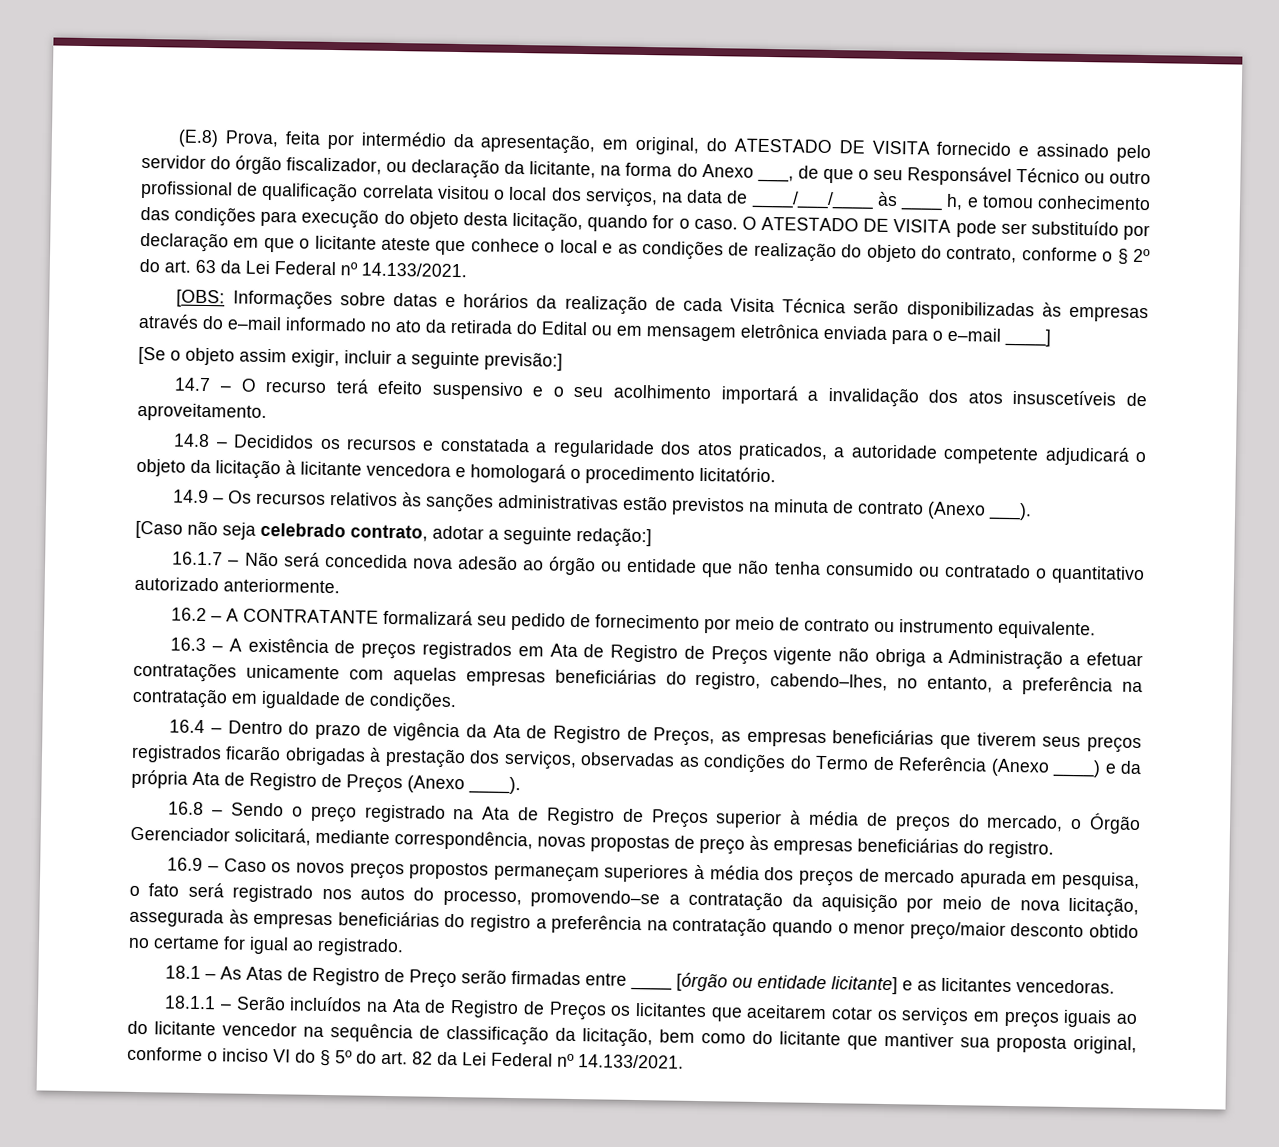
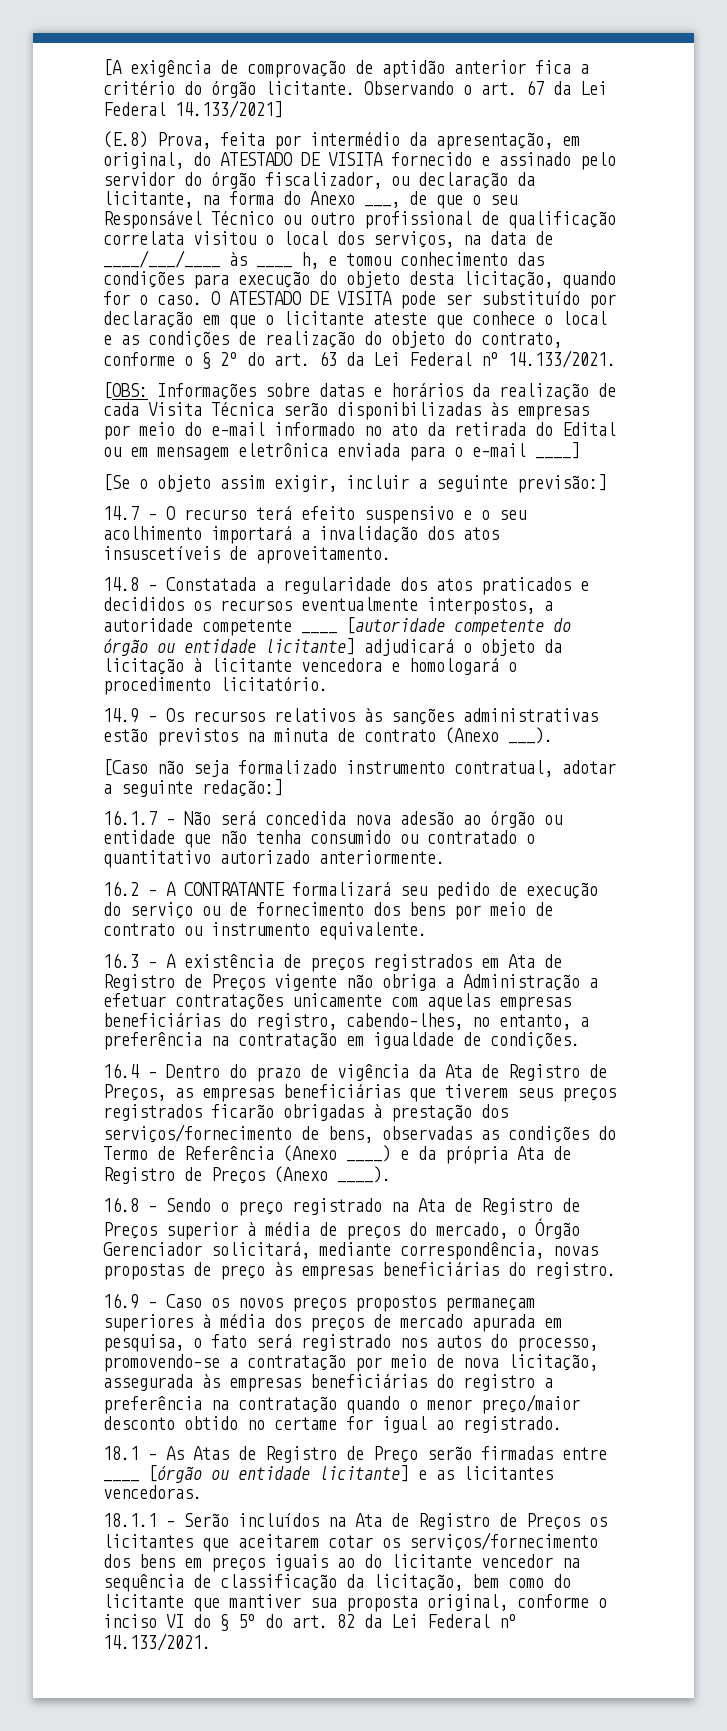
+ [A exigência de comprovação de aptidão anterior fica a critério do órgão licitante. Observando o art. 67 da Lei Federal 14.133/2021]
- [OBS: Informações sobre datas e horários da realização de cada Visita Técnica serão disponibilizadas às empresas através do e–mail informado no ato da retirada do Edital ou em mensagem eletrônica enviada para o e–mail ____]
+ [OBS: Informações sobre datas e horários da realização de cada Visita Técnica serão disponibilizadas às empresas por meio do e–mail informado no ato da retirada do Edital ou em mensagem eletrônica enviada para o e–mail ____]
- 14.8 – Decididos os recursos e constatada a regularidade dos atos praticados, a autoridade competente adjudicará o objeto da licitação à licitante vencedora e homologará o procedimento licitatório.
+ 14.8 – Constatada a regularidade dos atos praticados e decididos os recursos eventualmente interpostos, a autoridade competente ____ [autoridade competente do órgão ou entidade licitante] adjudicará o objeto da licitação à licitante vencedora e homologará o procedimento licitatório.
- [Caso não seja celebrado contrato, adotar a seguinte redação:]
+ [Caso não seja formalizado instrumento contratual, adotar a seguinte redação:]
- 16.2 – A CONTRATANTE formalizará seu pedido de fornecimento por meio de contrato ou instrumento equivalente.
+ 16.2 – A CONTRATANTE formalizará seu pedido de execução do serviço ou de fornecimento dos bens por meio de contrato ou instrumento equivalente.
- 16.4 – Dentro do prazo de vigência da Ata de Registro de Preços, as empresas beneficiárias que tiverem seus preços registrados ficarão obrigadas à prestação dos serviços, observadas as condições do Termo de Referência (Anexo ____) e da própria Ata de Registro de Preços (Anexo ____).
+ 16.4 – Dentro do prazo de vigência da Ata de Registro de Preços, as empresas beneficiárias que tiverem seus preços registrados ficarão obrigadas à prestação dos serviços/fornecimento de bens, observadas as condições do Termo de Referência (Anexo ____) e da própria Ata de Registro de Preços (Anexo ____).
- 16.9 – Caso os novos preços propostos permaneçam superiores à média dos preços de mercado apurada em pesquisa, o fato será registrado nos autos do processo, promovendo–se a contratação da aquisição por meio de nova licitação, assegurada às empresas beneficiárias do registro a preferência na contratação quando o menor preço/maior desconto obtido no certame for igual ao registrado.
+ 16.9 – Caso os novos preços propostos permaneçam superiores à média dos preços de mercado apurada em pesquisa, o fato será registrado nos autos do processo, promovendo–se a contratação por meio de nova licitação, assegurada às empresas beneficiárias do registro a preferência na contratação quando o menor preço/maior desconto obtido no certame for igual ao registrado.
- 18.1.1 – Serão incluídos na Ata de Registro de Preços os licitantes que aceitarem cotar os serviços em preços iguais ao do licitante vencedor na sequência de classificação da licitação, bem como do licitante que mantiver sua proposta original, conforme o inciso VI do § 5º do art. 82 da Lei Federal nº 14.133/2021.
+ 18.1.1 – Serão incluídos na Ata de Registro de Preços os licitantes que aceitarem cotar os serviços/fornecimento dos bens em preços iguais ao do licitante vencedor na sequência de classificação da licitação, bem como do licitante que mantiver sua proposta original, conforme o inciso VI do § 5º do art. 82 da Lei Federal nº 14.133/2021.

